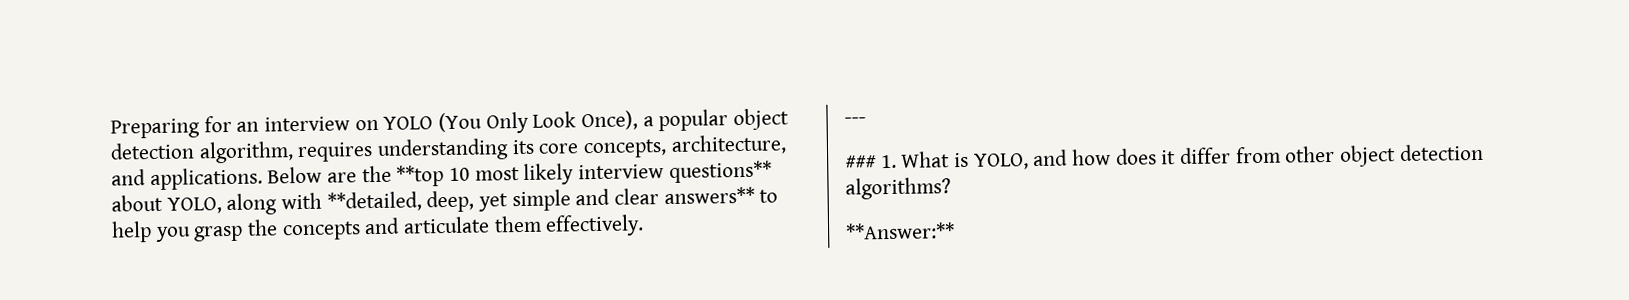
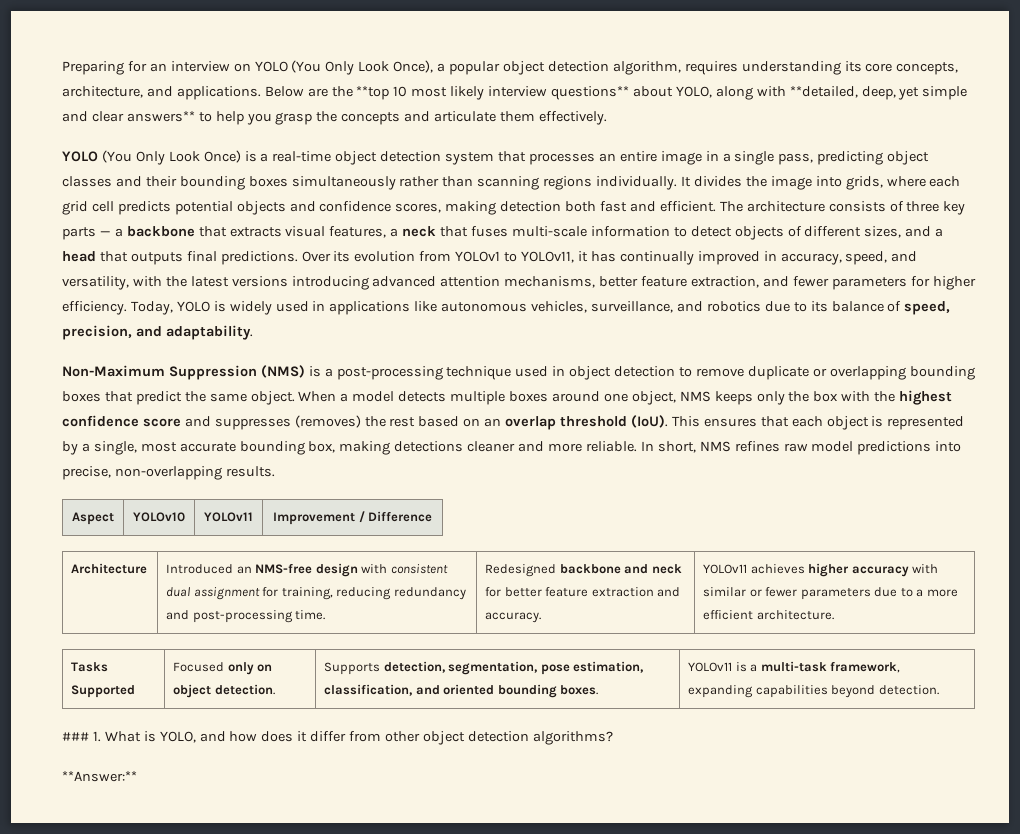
- ---
+ YOLO (You Only Look Once) is a real-time object detection system that processes an entire image in a single pass, predicting object classes and their bounding boxes simultaneously rather than scanning regions individually. It divides the image into grids, where each grid cell predicts potential objects and confidence scores, making detection both fast and efficient. The architecture consists of three key parts — a backbone that extracts visual features, a neck that fuses multi-scale information to detect objects of different sizes, and a head that outputs final predictions. Over its evolution from YOLOv1 to YOLOv11, it has continually improved in accuracy, speed, and versatility, with the latest versions introducing advanced attention mechanisms, better feature extraction, and fewer parameters for higher efficiency. Today, YOLO is widely used in applications like autonomous vehicles, surveillance, and robotics due to its balance of speed, precision, and adaptability.
+ Non-Maximum Suppression (NMS) is a post-processing technique used in object detection to remove duplicate or overlapping bounding boxes that predict the same object. When a model detects multiple boxes around one object, NMS keeps only the box with the highest confidence score and suppresses (removes) the rest based on an overlap threshold (IoU). This ensures that each object is represented by a single, most accurate bounding box, making detections cleaner and more reliable. In short, NMS refines raw model predictions into precise, non-overlapping results.
+ Aspect | YOLOv10 | YOLOv11 | Improvement / Difference
+ Architecture | Introduced an NMS-free design with consistent dual assignment for training, reducing redundancy and post-processing time. | Redesigned backbone and neck for better feature extraction and accuracy. | YOLOv11 achieves higher accuracy with similar or fewer parameters due to a more efficient architecture.
+ Tasks Supported | Focused only on object detection. | Supports detection, segmentation, pose estimation, classification, and oriented bounding boxes. | YOLOv11 is a multi-task framework, expanding capabilities beyond detection.

